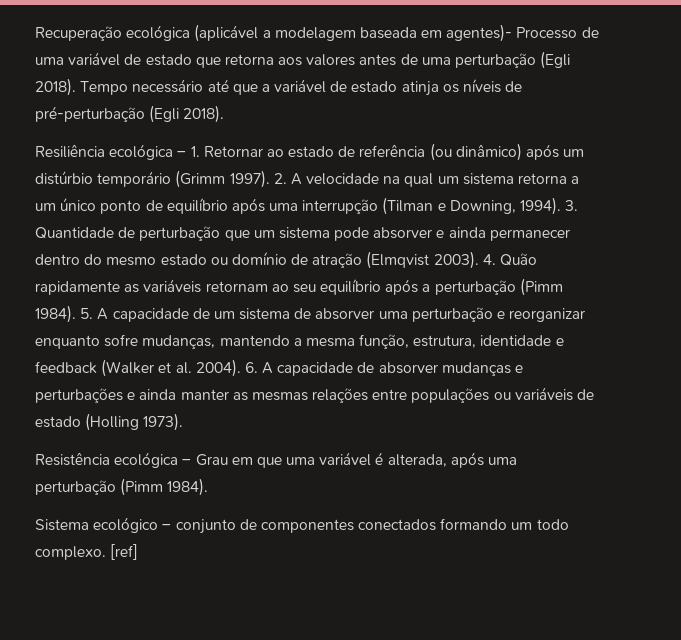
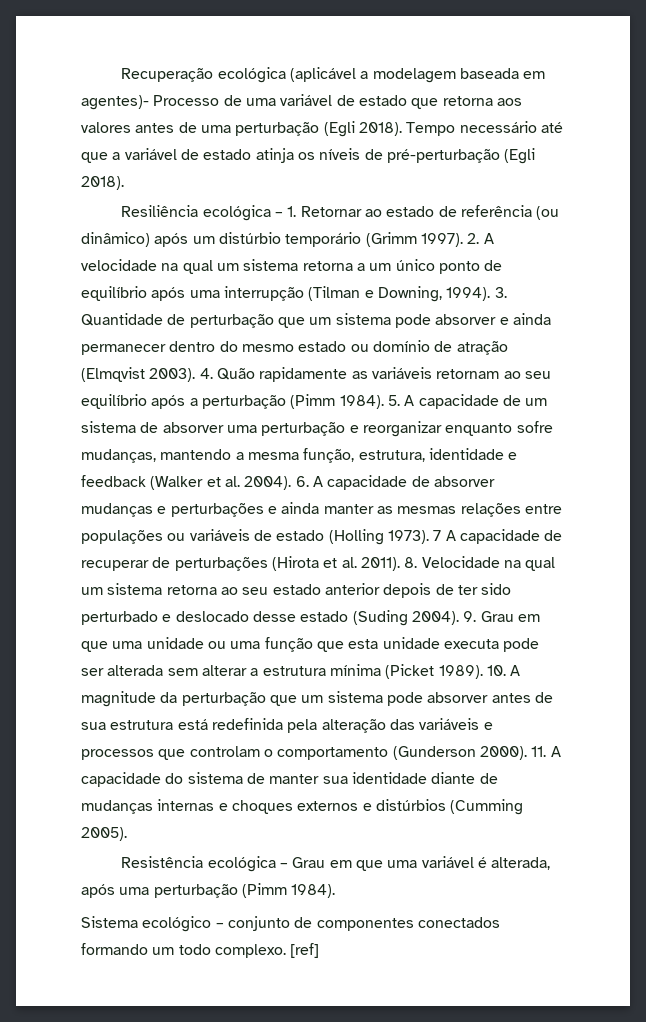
+ 7 A capacidade de recuperar de perturbações (Hirota et al. 2011). 8. Velocidade na qual um sistema retorna ao seu estado anterior depois de ter sido perturbado e deslocado desse estado (Suding 2004). 9. Grau em que uma unidade ou uma função que esta unidade executa pode ser alterada sem alterar a estrutura mínima (Picket 1989). 10. A magnitude da perturbação que um sistema pode absorver antes de sua estrutura está redefinida pela alteração das variáveis e processos que controlam o comportamento (Gunderson 2000). 11. A capacidade do sistema de manter sua identidade diante de mudanças internas e choques externos e distúrbios (Cumming 2005).

